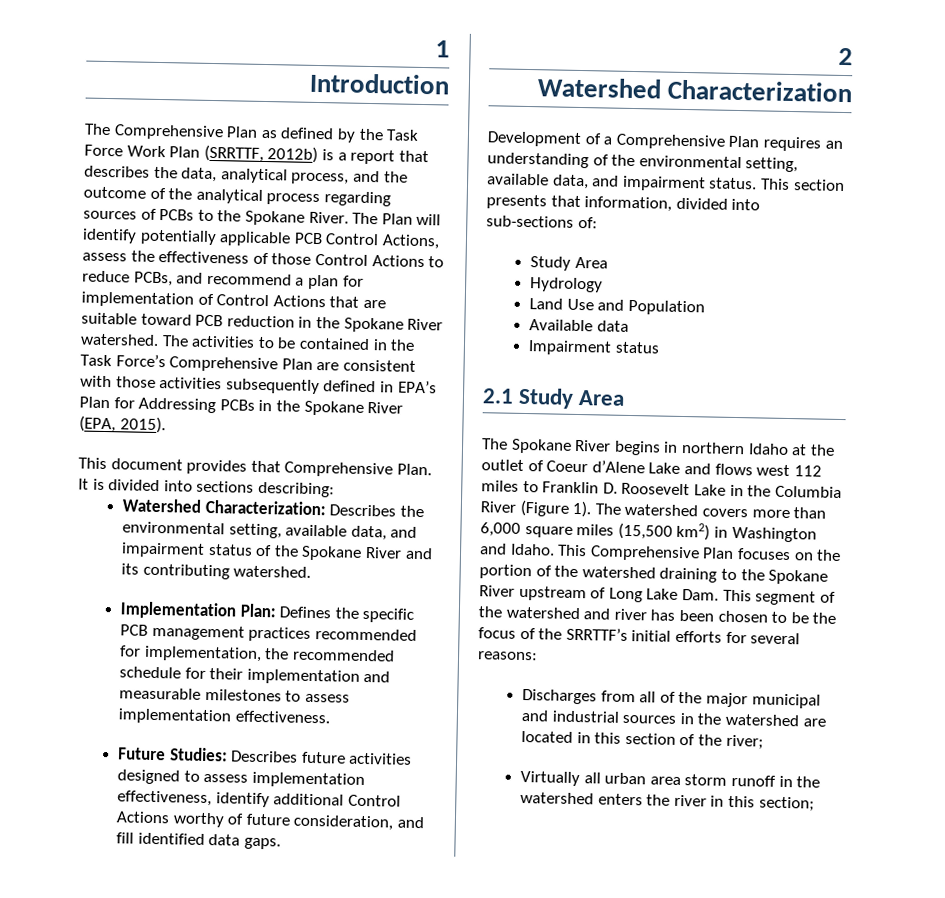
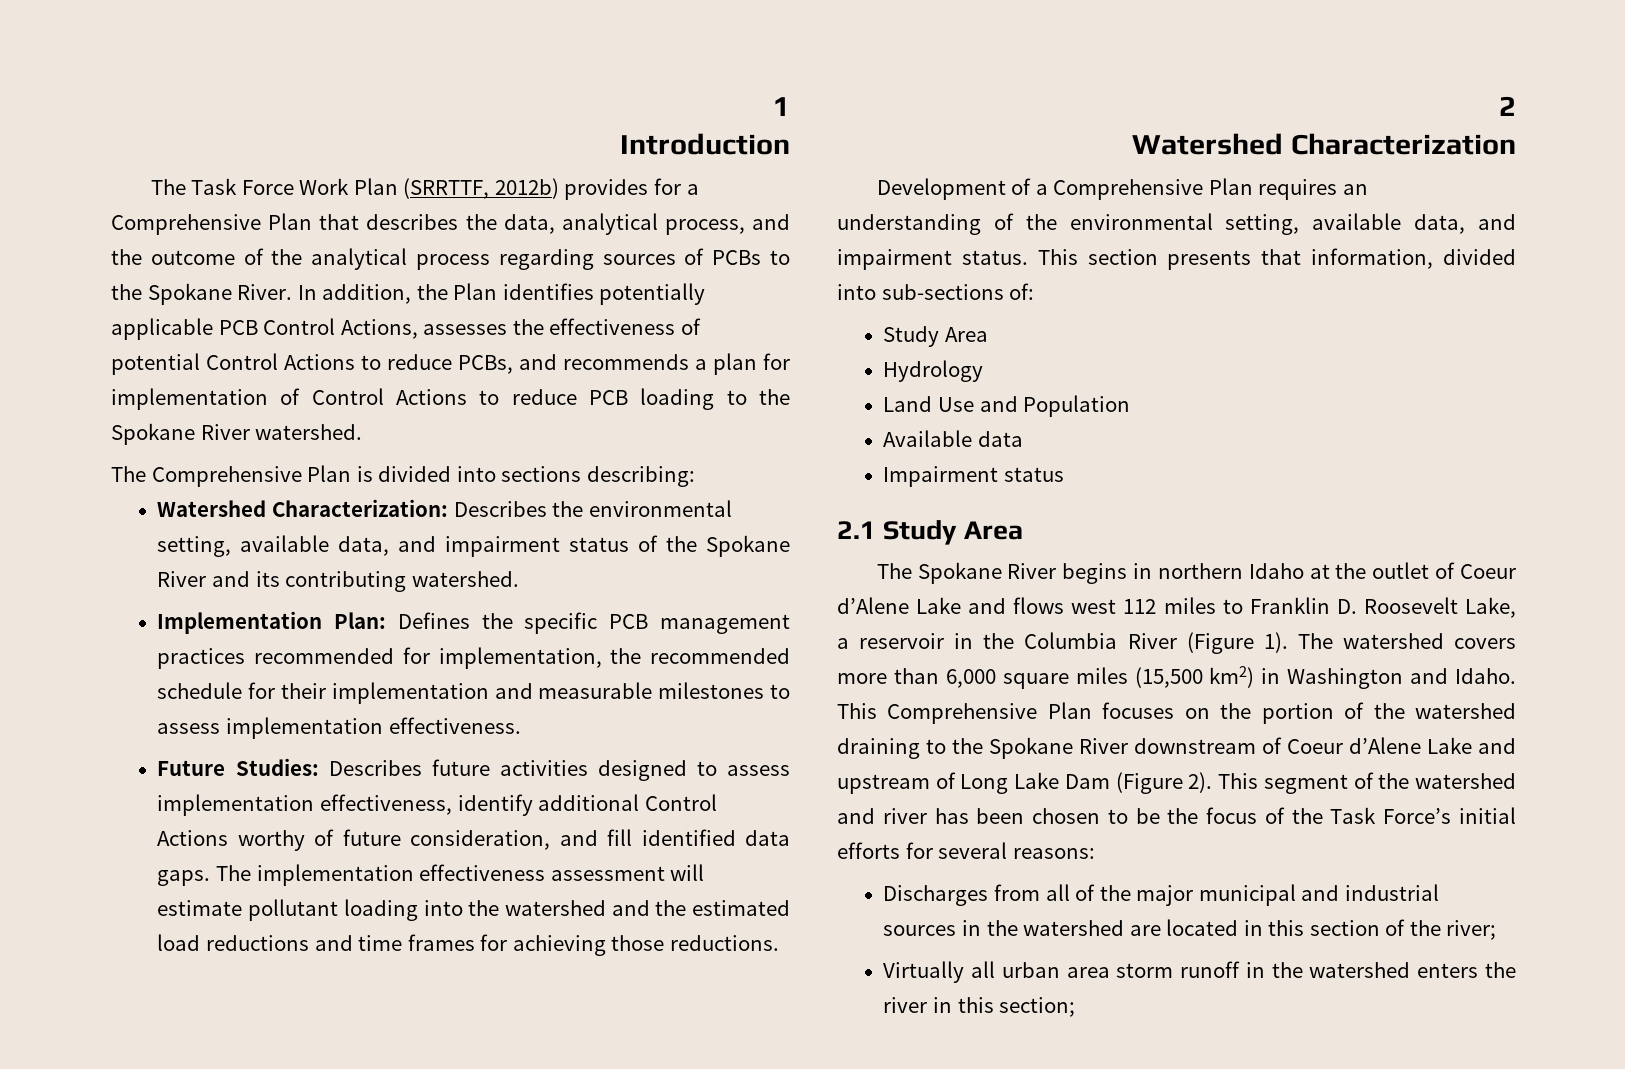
- The Comprehensive Plan as defined by the Task Force Work Plan (SRRTTF, 2012b) is a report that describes the data, analytical process, and the outcome of the analytical process regarding sources of PCBs to the Spokane River.
+ The Task Force Work Plan (SRRTTF, 2012b) provides for a Comprehensive Plan that describes the data, analytical process, and the outcome of the analytical process regarding sources of PCBs to the Spokane River.
- The Plan will identify potentially applicable PCB Control Actions, assess the effectiveness of those Control Actions to reduce PCBs, and recommend a plan for implementation of Control Actions that are suitable toward PCB reduction in the Spokane River watershed. The activities to be contained in the Task Force’s Comprehensive Plan are consistent with those activities subsequently defined in EPA’s Plan for Addressing PCBs in the Spokane River (EPA, 2015).
- This document provides that Comprehensive Plan. It is divided into sections describing:
+ In addition, the Plan identifies potentially applicable PCB Control Actions, assesses the effectiveness of potential Control Actions to reduce PCBs, and recommends a plan for implementation of Control Actions to reduce PCB loading to the Spokane River watershed.
+ The Comprehensive Plan is divided into sections describing:
+ The implementation effectiveness assessment will estimate pollutant loading into the watershed and the estimated load reductions and time frames for achieving those reductions.
- The Spokane River begins in northern Idaho at the outlet of Coeur d’Alene Lake and flows west 112 miles to Franklin D. Roosevelt Lake in the Columbia River (Figure 1).
+ The Spokane River begins in northern Idaho at the outlet of Coeur d’Alene Lake and flows west 112 miles to Franklin D. Roosevelt Lake, a reservoir in the Columbia River (Figure 1).
- This Comprehensive Plan focuses on the portion of the watershed draining to the Spokane River upstream of Long Lake Dam. This segment of the watershed and river has been chosen to be the focus of the SRRTTF’s initial efforts for several reasons:
+ This Comprehensive Plan focuses on the portion of the watershed draining to the Spokane River downstream of Coeur d’Alene Lake and upstream of Long Lake Dam (Figure 2). This segment of the watershed and river has been chosen to be the focus of the Task Force’s initial efforts for several reasons:

